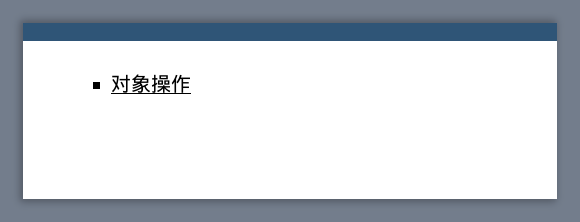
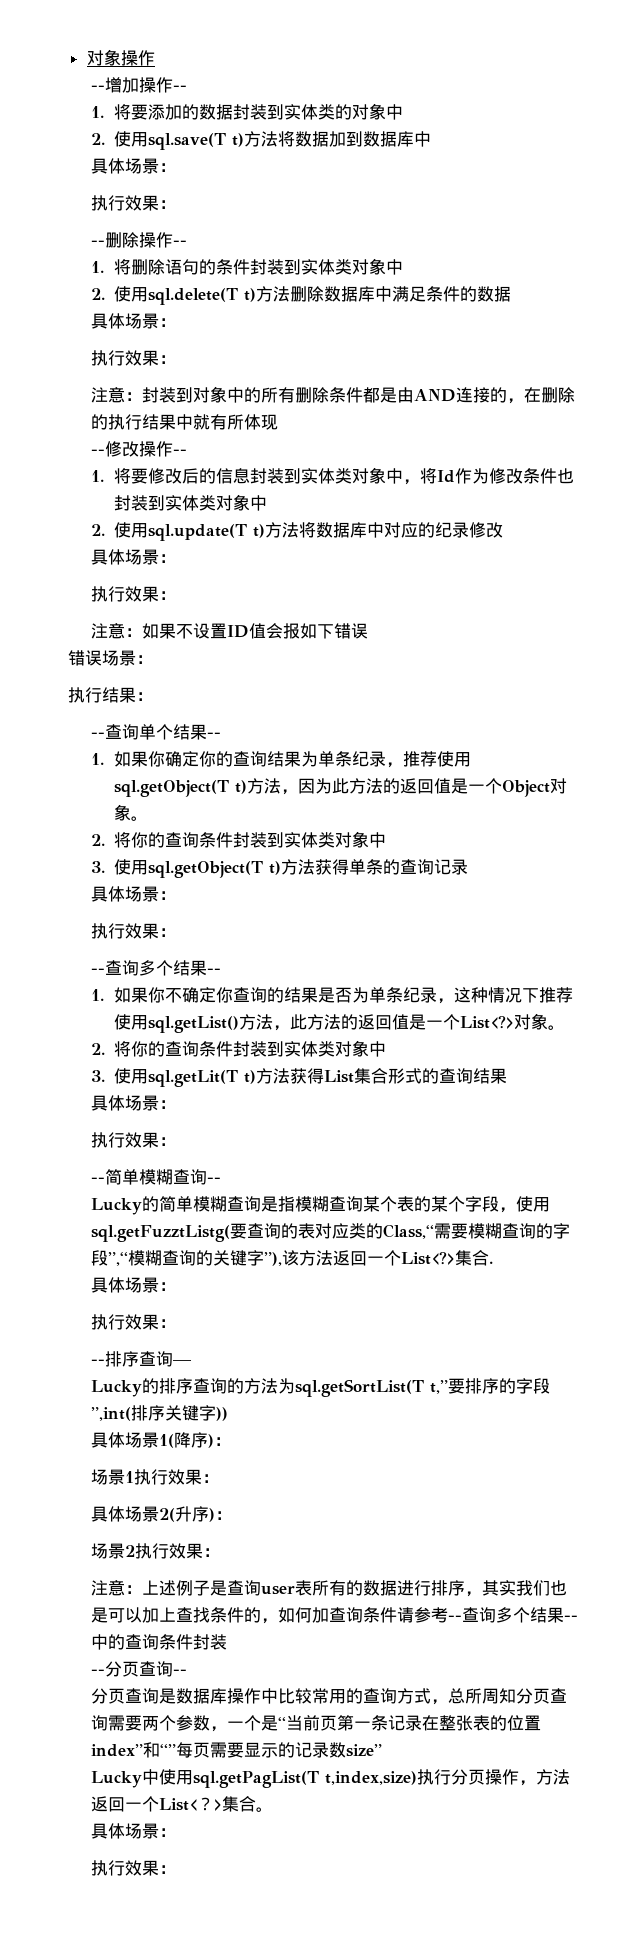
+ --增加操作--
+ 1.将要添加的数据封装到实体类的对象中
+ 2.使用sql.save(T t)方法将数据加到数据库中
+ 具体场景：
+ 执行效果：
+ --删除操作--
+ 1.将删除语句的条件封装到实体类对象中
+ 2.使用sql.delete(T t)方法删除数据库中满足条件的数据
+ 具体场景：
+ 执行效果：
+ 注意：封装到对象中的所有删除条件都是由AND连接的，在删除的执行结果中就有所体现
+ --修改操作--
+ 1.将要修改后的信息封装到实体类对象中，将Id作为修改条件也封装到实体类对象中
+ 2.使用sql.update(T t)方法将数据库中对应的纪录修改
+ 具体场景：
+ 执行效果：
+ 注意：如果不设置ID值会报如下错误
+ 错误场景：
+ 执行结果：
+ --查询单个结果--
+ 1.如果你确定你的查询结果为单条纪录，推荐使用sql.getObject(T t)方法，因为此方法的返回值是一个Object对象。
+ 2.将你的查询条件封装到实体类对象中
+ 3.使用sql.getObject(T t)方法获得单条的查询记录
+ 具体场景：
+ 执行效果：
+ --查询多个结果--
+ 1.如果你不确定你查询的结果是否为单条纪录，这种情况下推荐使用sql.getList()方法，此方法的返回值是一个List<?>对象。
+ 2.将你的查询条件封装到实体类对象中
+ 3.使用sql.getLit(T t)方法获得List集合形式的查询结果
+ 具体场景：
+ 执行效果：
+ --简单模糊查询--
+ Lucky的简单模糊查询是指模糊查询某个表的某个字段，使用sql.getFuzztListg(要查询的表对应类的Class,“需要模糊查询的字段”,“模糊查询的关键字”),该方法返回一个List<?>集合.
+ 具体场景：
+ 执行效果：
+ --排序查询—
+ Lucky的排序查询的方法为sql.getSortList(T t,”要排序的字段”,int(排序关键字))
+ 具体场景1(降序)：
+ 场景1执行效果：
+ 具体场景2(升序)：
+ 场景2执行效果：
+ 注意：上述例子是查询user表所有的数据进行排序，其实我们也是可以加上查找条件的，如何加查询条件请参考--查询多个结果--中的查询条件封装
+ --分页查询--
+ 分页查询是数据库操作中比较常用的查询方式，总所周知分页查询需要两个参数，一个是“当前页第一条记录在整张表的位置index”和“”每页需要显示的记录数size”
+ Lucky中使用sql.getPagList(T t,index,size)执行分页操作，方法返回一个List<？>集合。
+ 具体场景：
+ 执行效果：

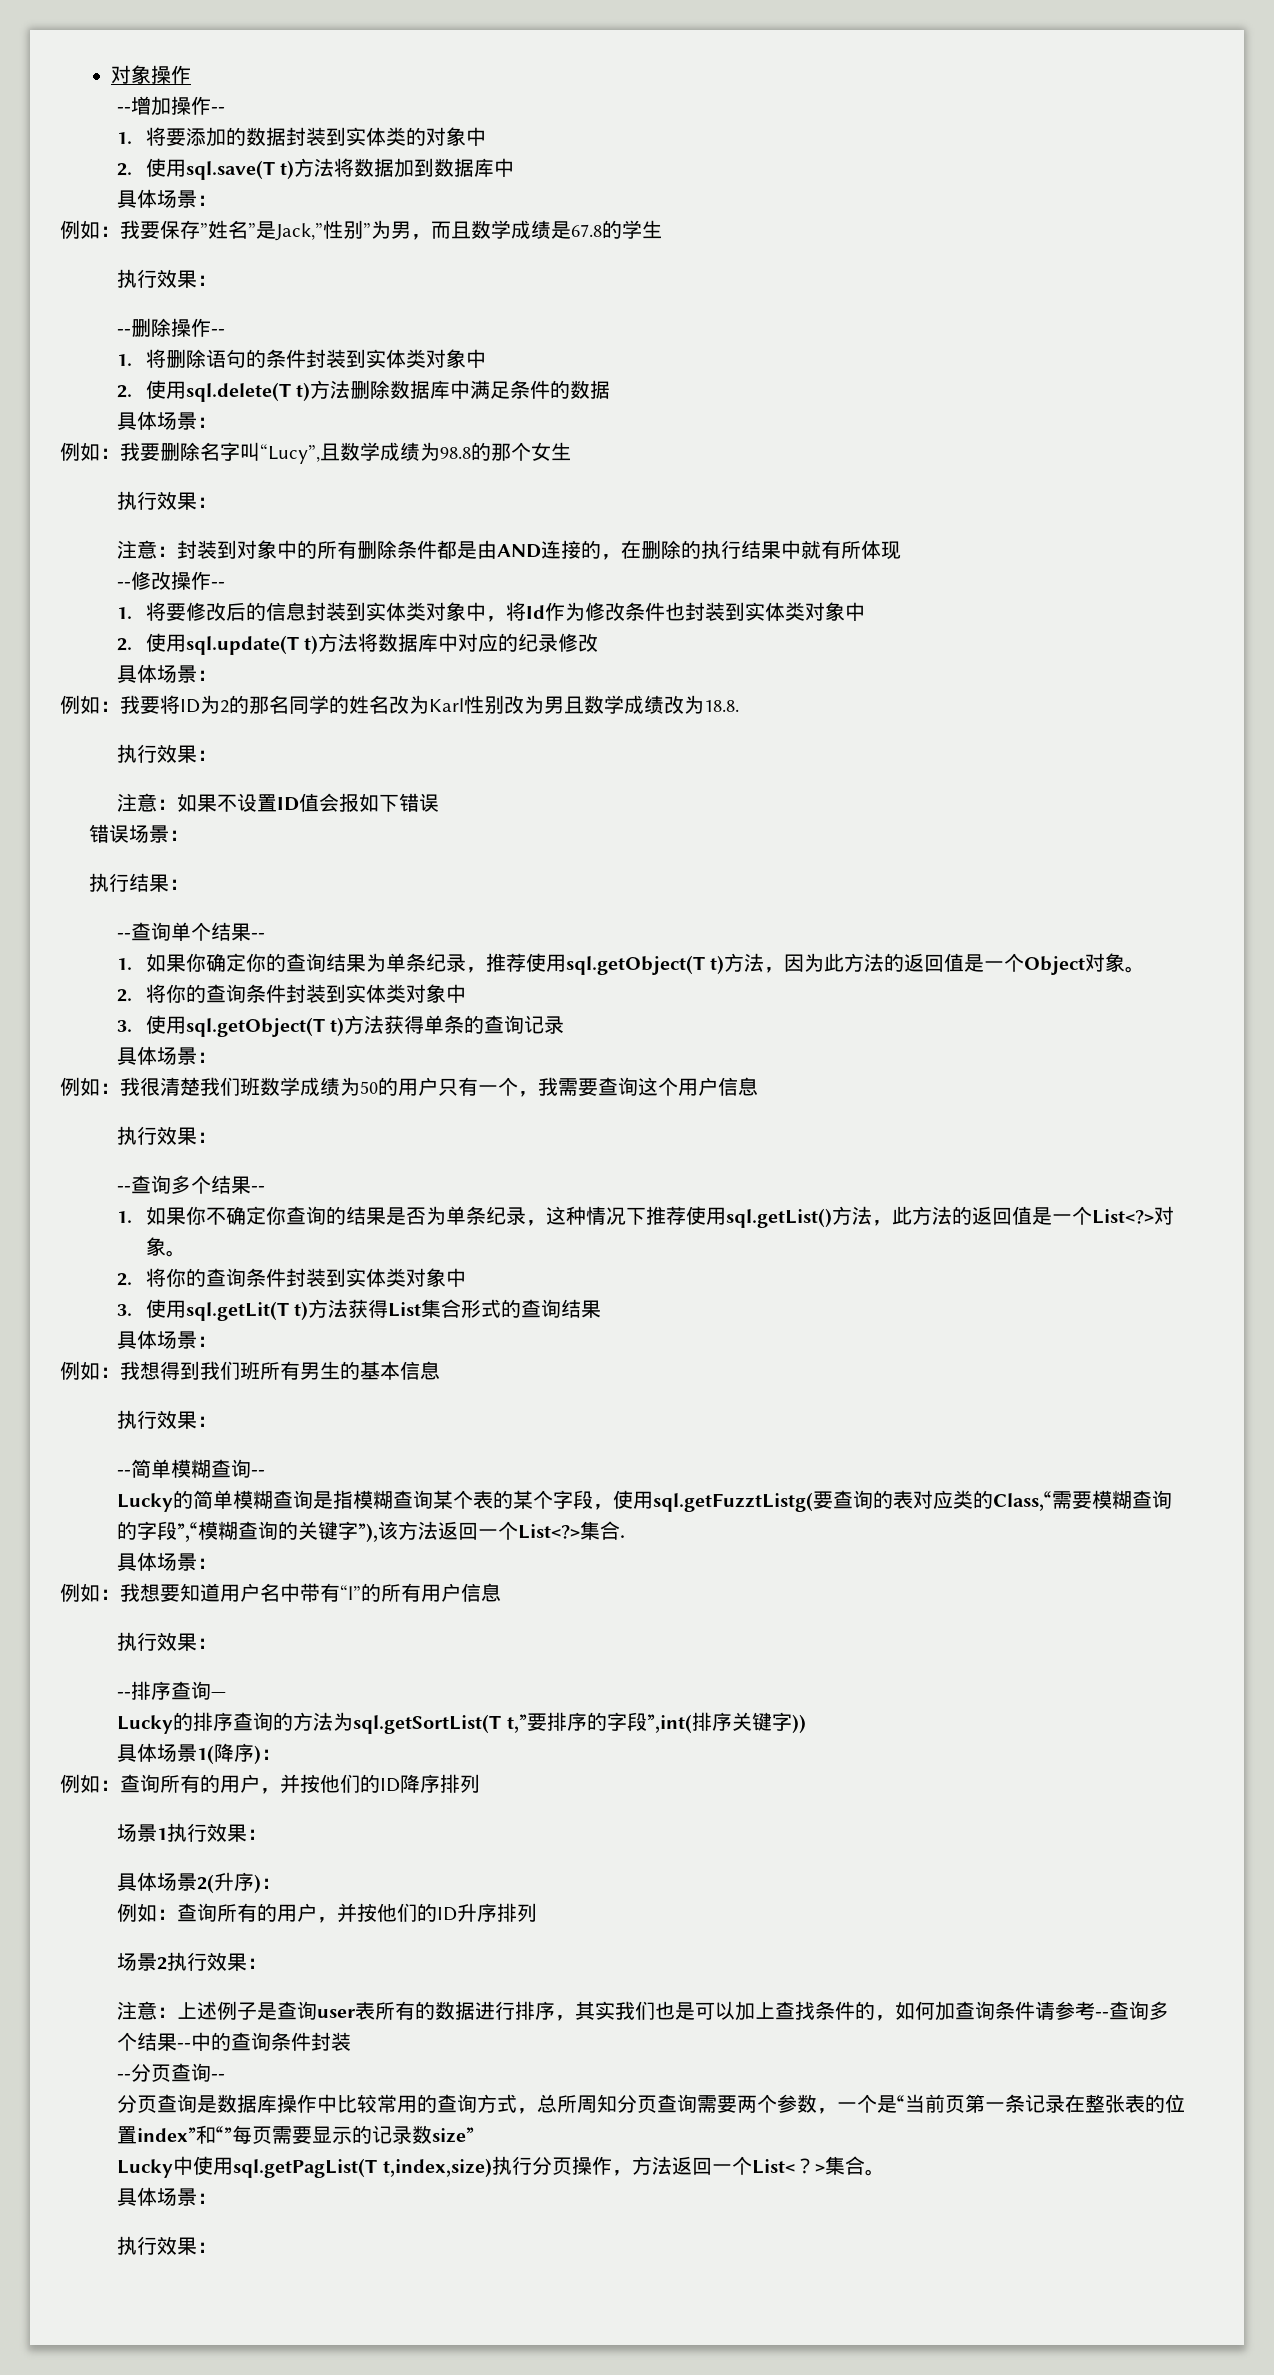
+ 例如：我要保存”姓名”是Jack,”性别”为男，而且数学成绩是67.8的学生
+ 例如：我要删除名字叫“Lucy”,且数学成绩为98.8的那个女生
+ 例如：我要将ID为2的那名同学的姓名改为Karl性别改为男且数学成绩改为18.8.
+ 例如：我很清楚我们班数学成绩为50的用户只有一个，我需要查询这个用户信息
+ 例如：我想得到我们班所有男生的基本信息
+ 例如：我想要知道用户名中带有“l”的所有用户信息
+ 例如：查询所有的用户，并按他们的ID降序排列
+ 例如：查询所有的用户，并按他们的ID升序排列

